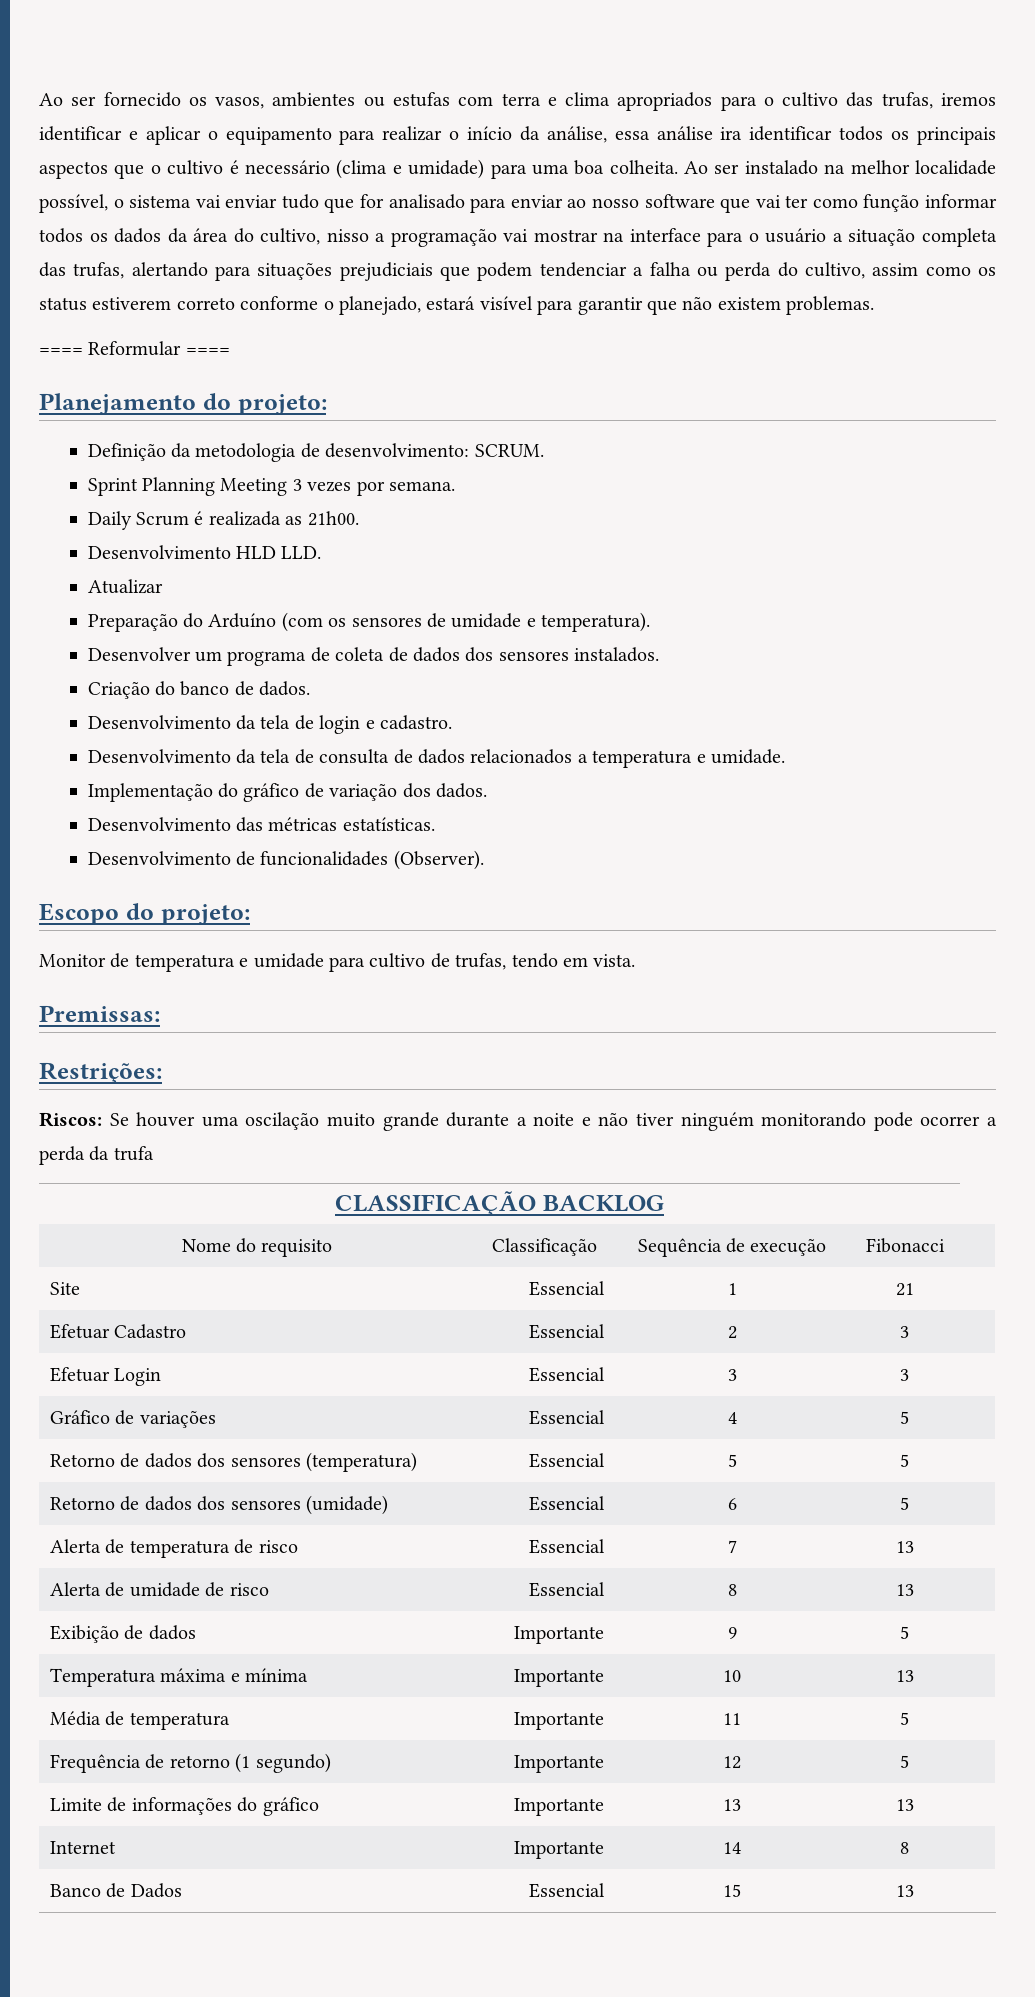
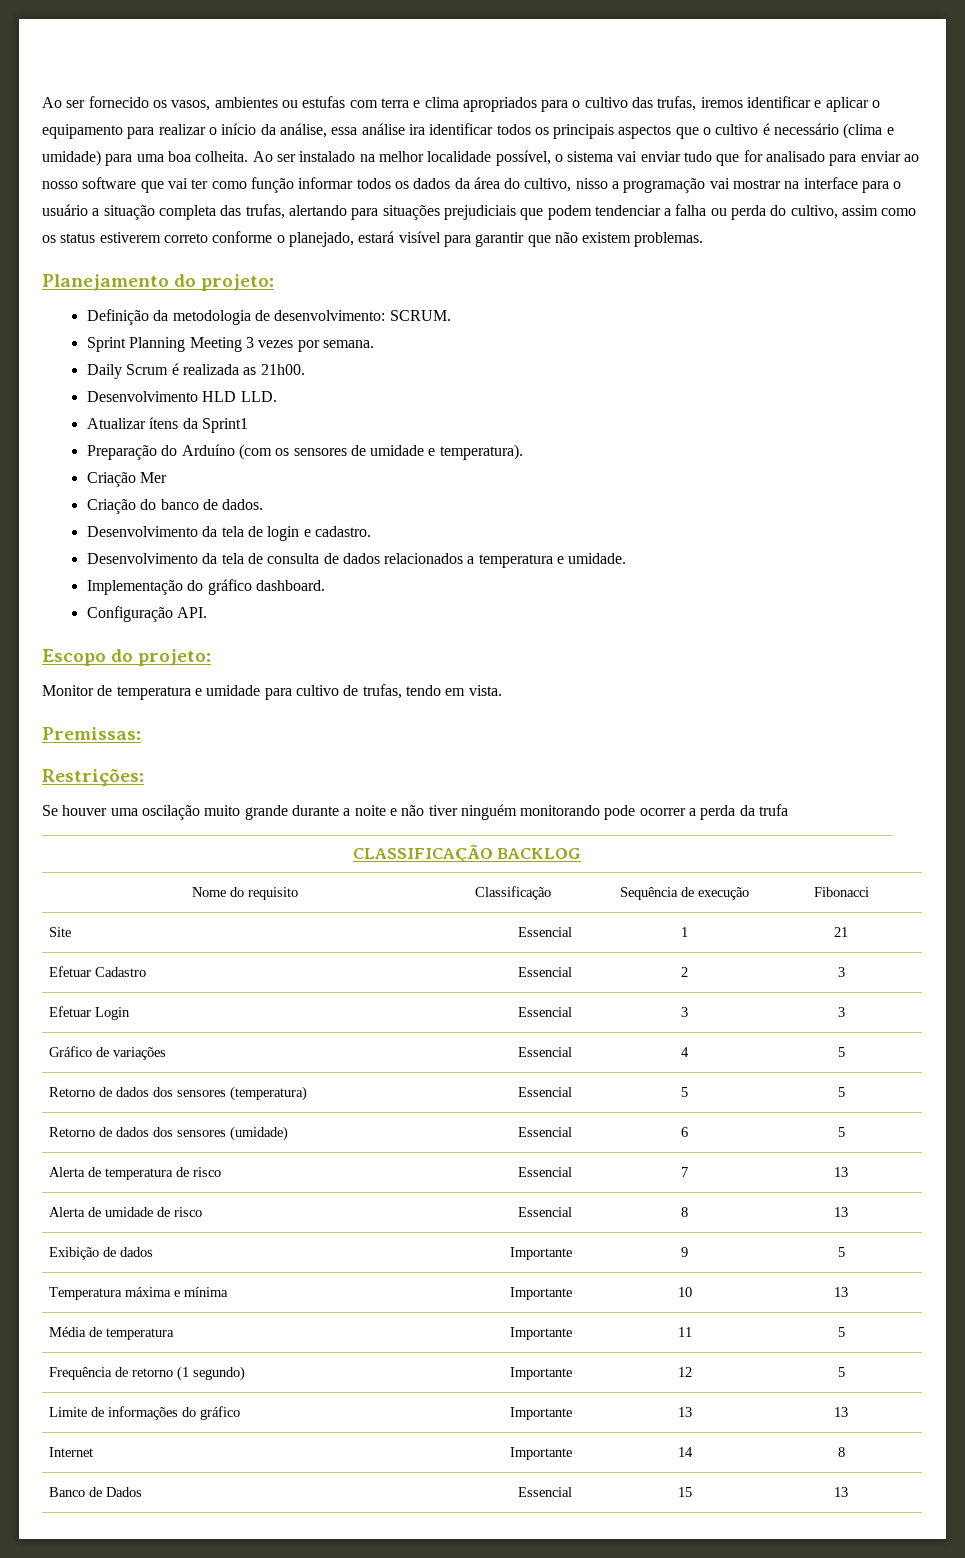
- ==== Reformular ====
- Atualizar
+ Atualizar ítens da Sprint1
- Desenvolver um programa de coleta de dados dos sensores instalados.
+ Criação Mer
- Implementação do gráfico de variação dos dados.
- Desenvolvimento das métricas estatísticas.
- Desenvolvimento de funcionalidades (Observer).
+ Implementação do gráfico dashboard.
+ Configuração API.
- Riscos: Se houver uma oscilação muito grande durante a noite e não tiver ninguém monitorando pode ocorrer a perda da trufa
+ Se houver uma oscilação muito grande durante a noite e não tiver ninguém monitorando pode ocorrer a perda da trufa

